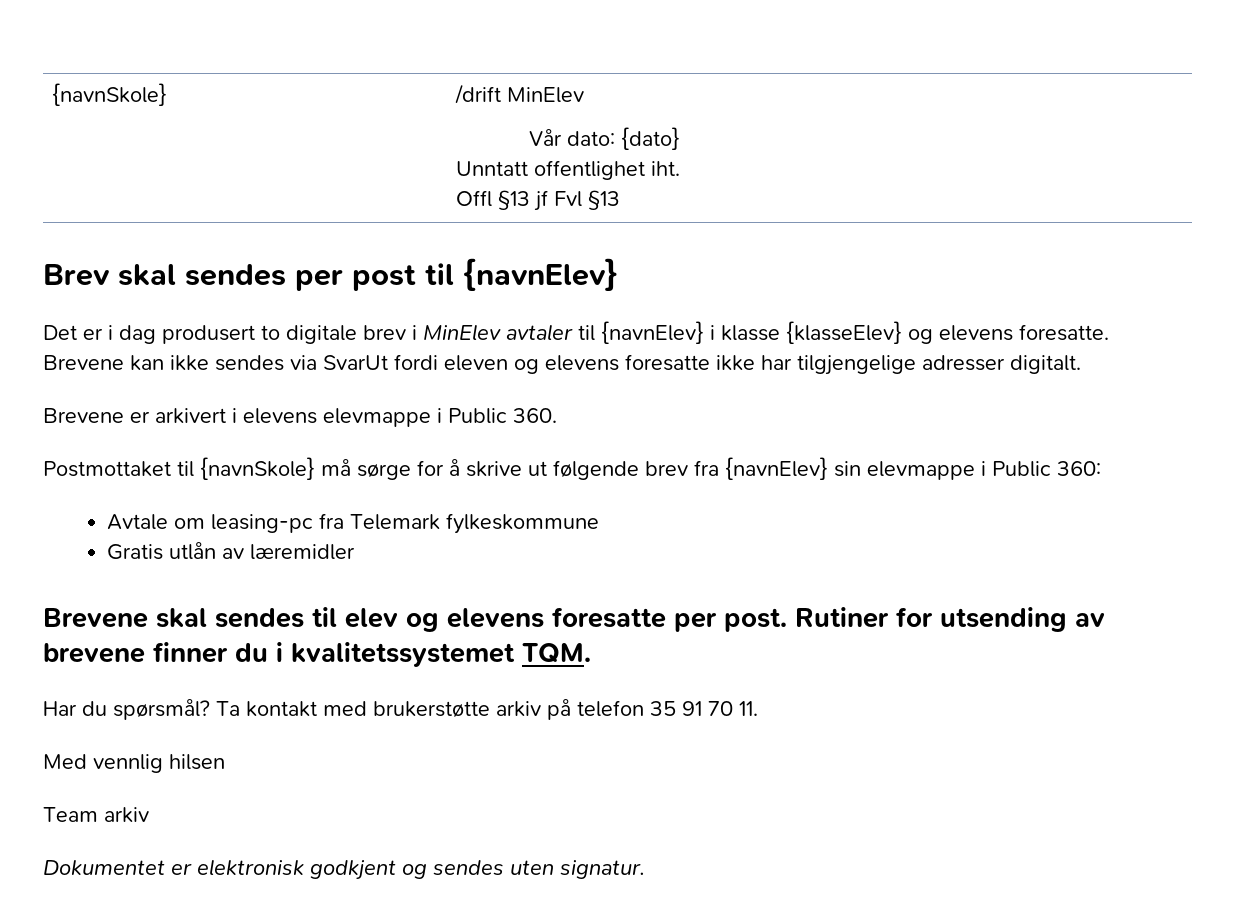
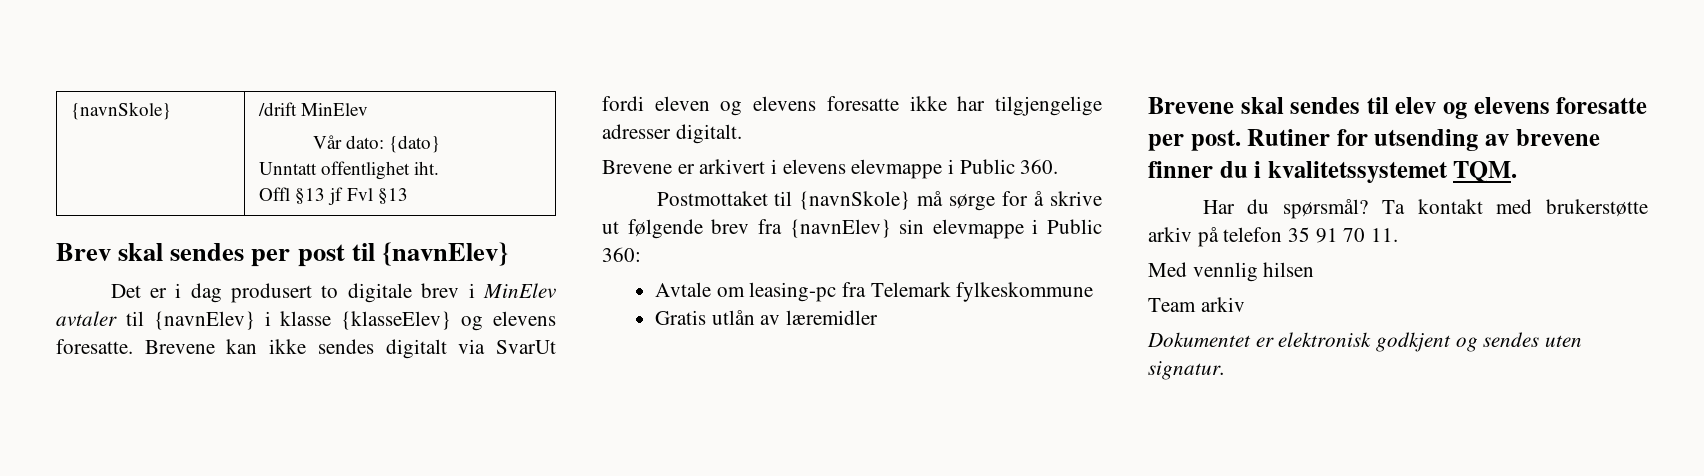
- Brevene kan ikke sendes via SvarUt fordi eleven og elevens foresatte ikke har tilgjengelige adresser digitalt.
+ Brevene kan ikke sendes digitalt via SvarUt fordi eleven og elevens foresatte ikke har tilgjengelige adresser digitalt.

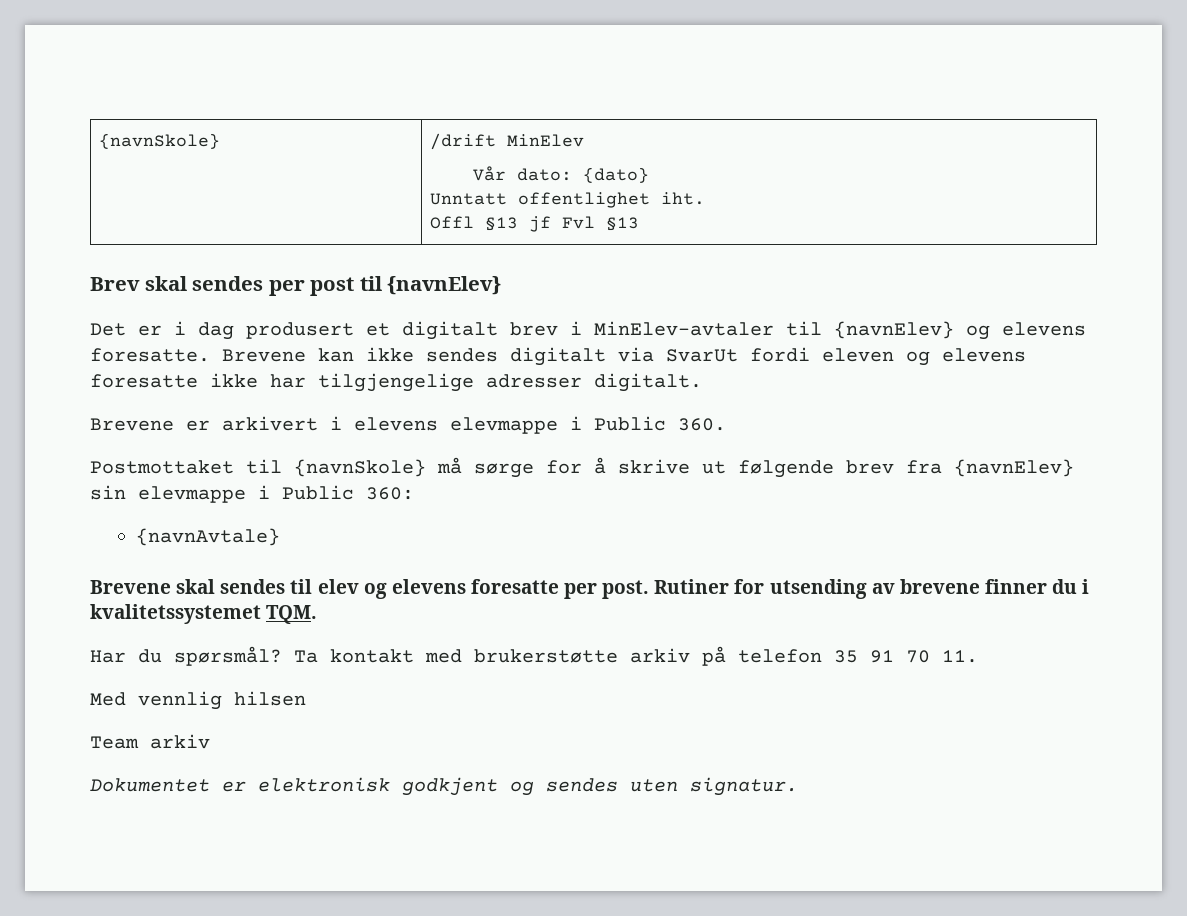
- Det er i dag produsert to digitale brev i MinElev avtaler til {navnElev} i klasse {klasseElev} og elevens foresatte.
+ Det er i dag produsert et digitalt brev i MinElev-avtaler til {navnElev} og elevens foresatte.
- Avtale om leasing-pc fra Telemark fylkeskommune
- Gratis utlån av læremidler
+ {navnAvtale}

